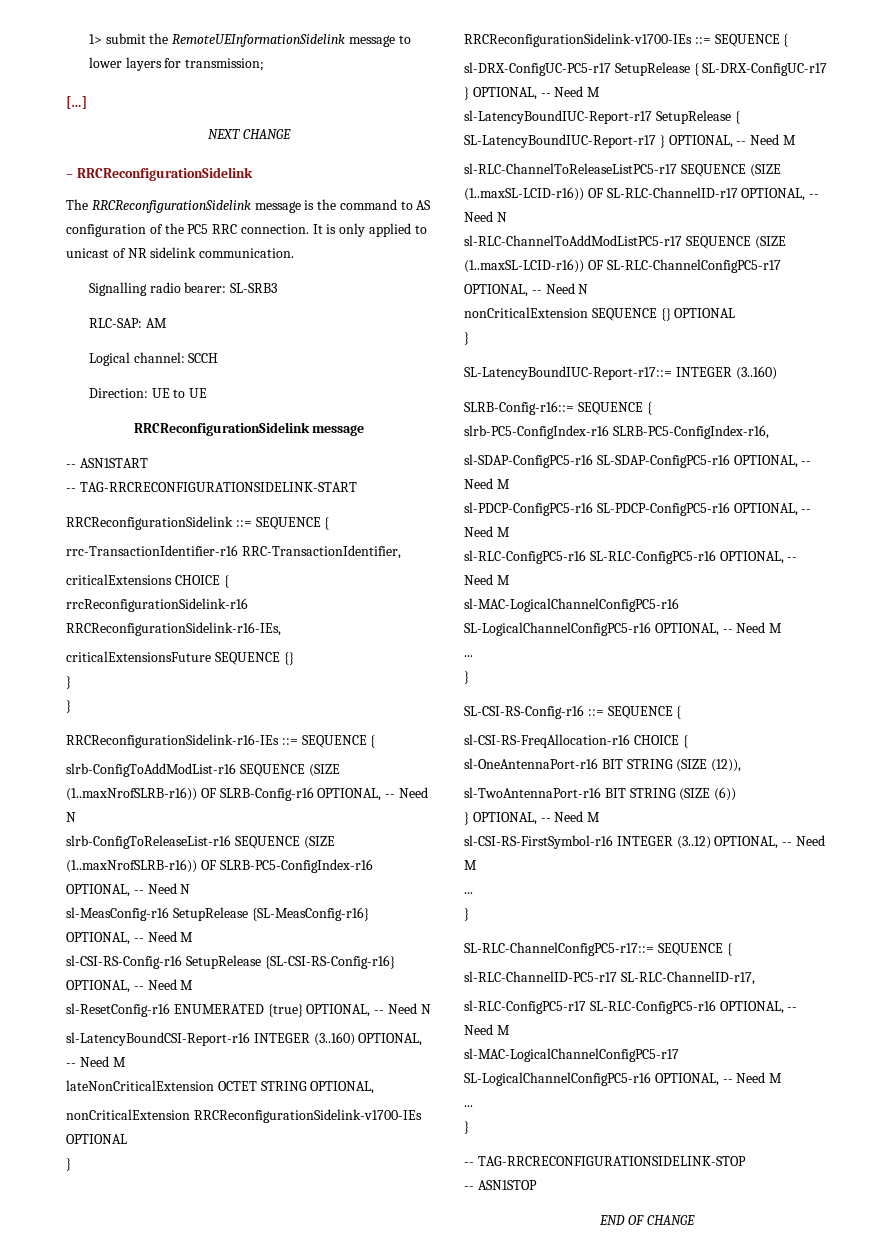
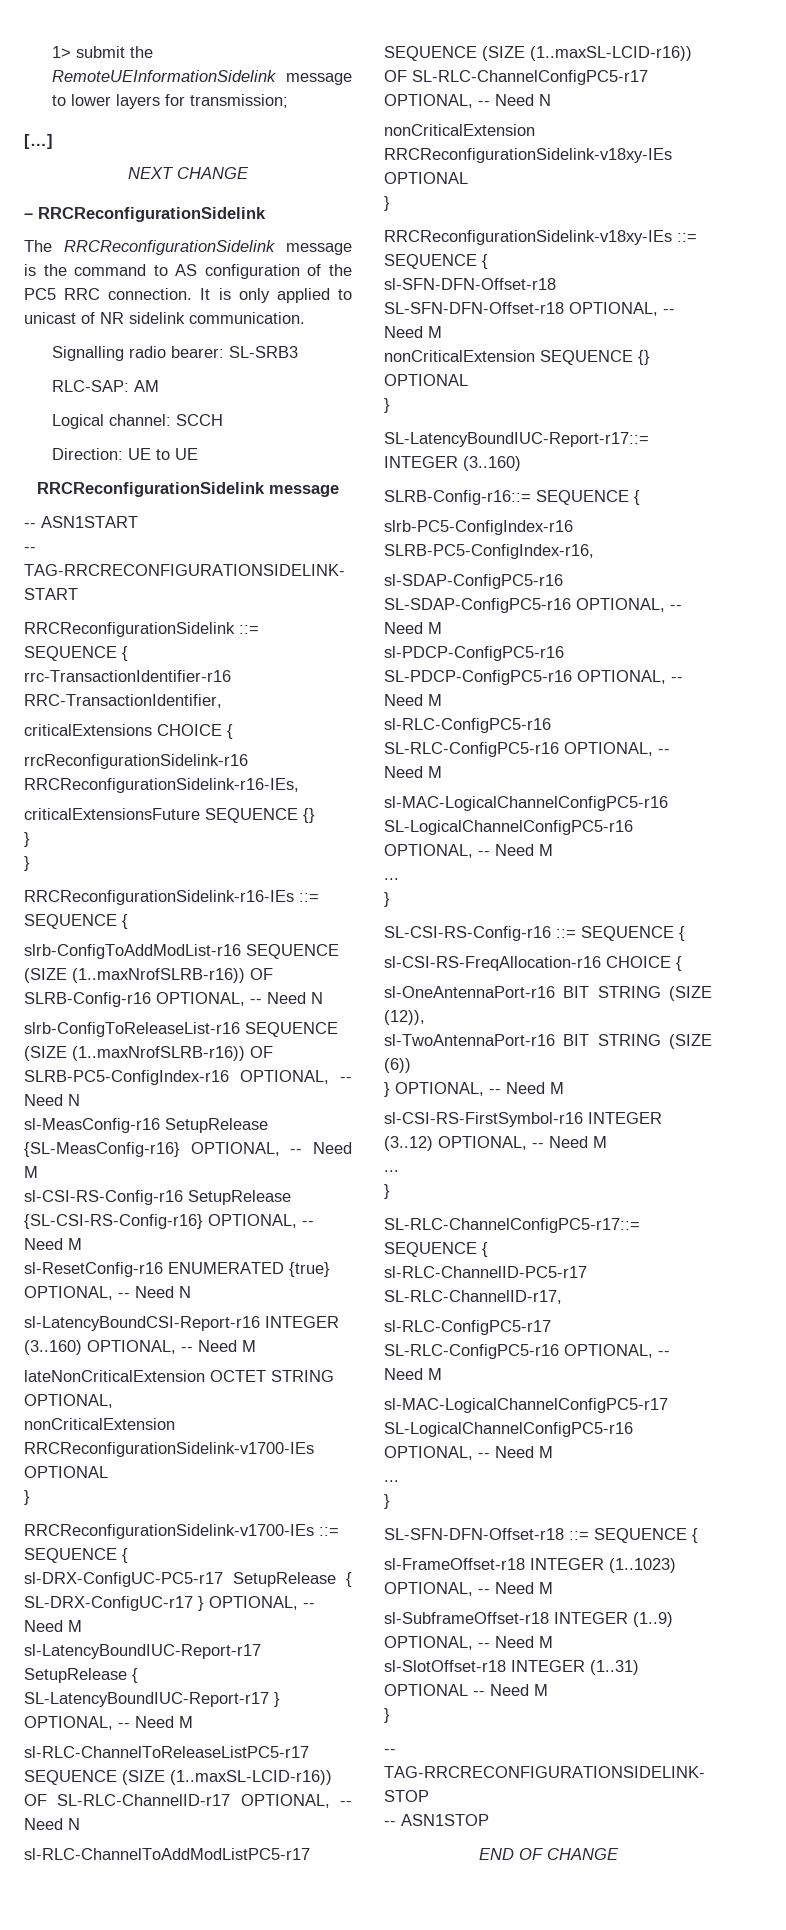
+ nonCriticalExtension RRCReconfigurationSidelink-v18xy-IEs OPTIONAL
+ }
+ RRCReconfigurationSidelink-v18xy-IEs ::= SEQUENCE {
+ sl-SFN-DFN-Offset-r18 SL-SFN-DFN-Offset-r18 OPTIONAL, -- Need M
+ SL-SFN-DFN-Offset-r18 ::= SEQUENCE {
+ sl-FrameOffset-r18 INTEGER (1..1023) OPTIONAL, -- Need M
+ sl-SubframeOffset-r18 INTEGER (1..9) OPTIONAL, -- Need M
+ sl-SlotOffset-r18 INTEGER (1..31) OPTIONAL -- Need M
+ }

